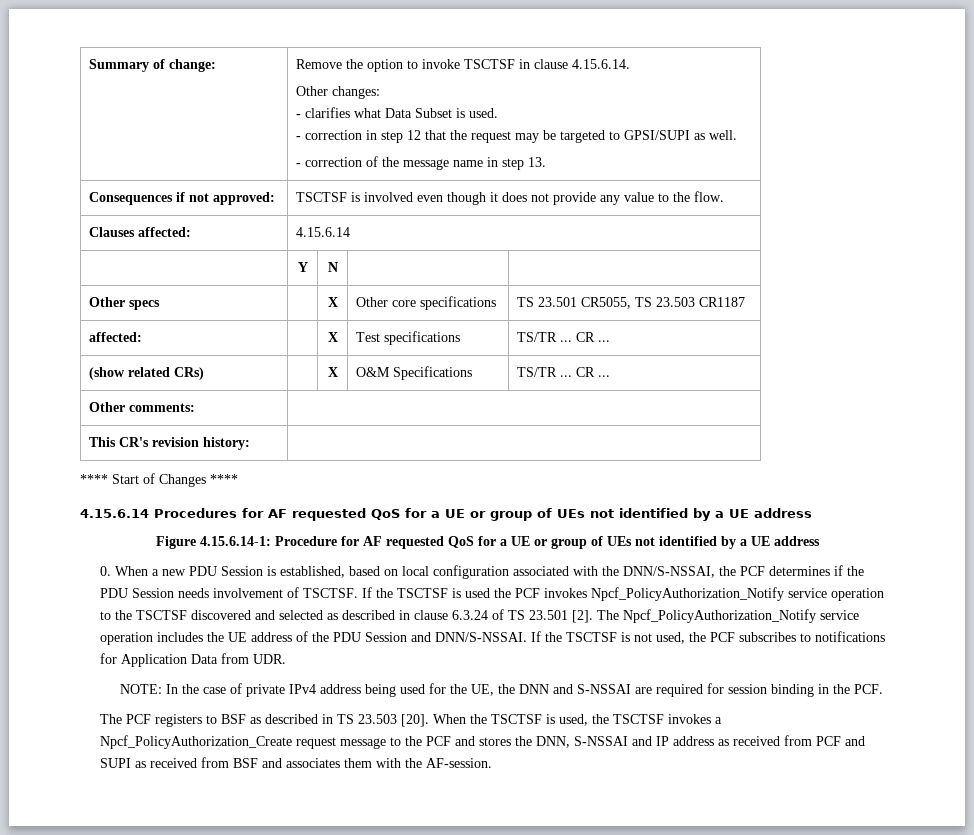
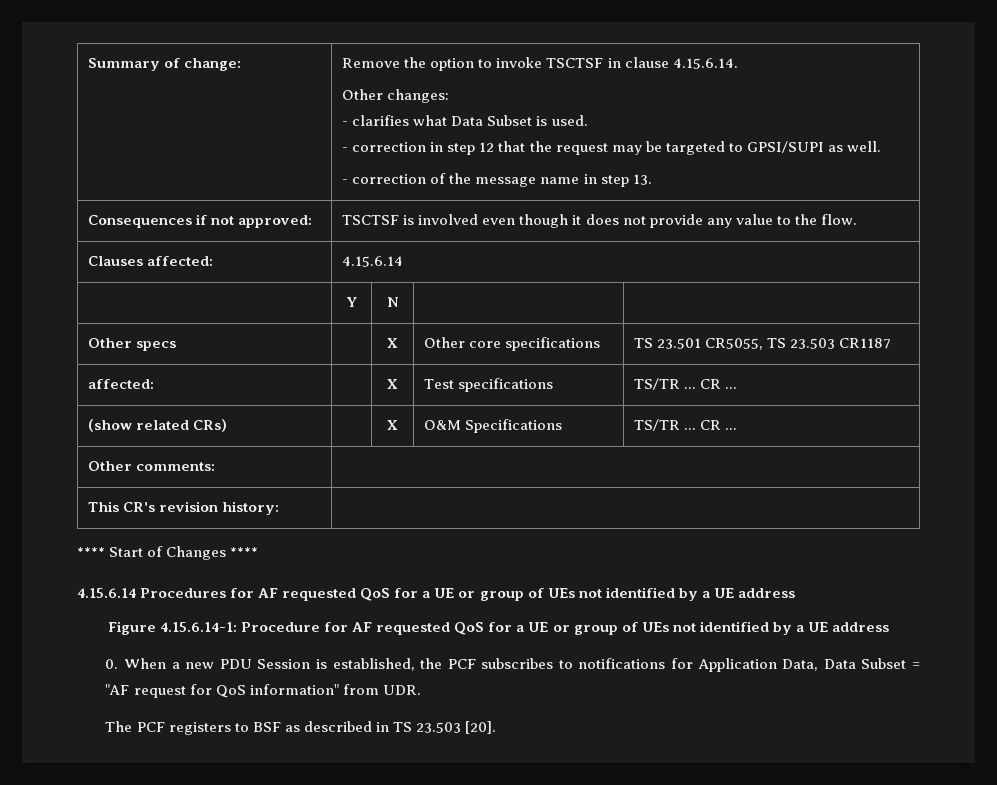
- 0. When a new PDU Session is established, based on local configuration associated with the DNN/S-NSSAI, the PCF determines if the PDU Session needs involvement of TSCTSF. If the TSCTSF is used the PCF invokes Npcf_PolicyAuthorization_Notify service operation to the TSCTSF discovered and selected as described in clause 6.3.24 of TS 23.501 [2]. The Npcf_PolicyAuthorization_Notify service operation includes the UE address of the PDU Session and DNN/S-NSSAI. If the TSCTSF is not used, the PCF subscribes to notifications for Application Data from UDR.
- NOTE: In the case of private IPv4 address being used for the UE, the DNN and S-NSSAI are required for session binding in the PCF.
+ 0. When a new PDU Session is established, the PCF subscribes to notifications for Application Data, Data Subset = "AF request for QoS information" from UDR.
- When the TSCTSF is used, the TSCTSF invokes a Npcf_PolicyAuthorization_Create request message to the PCF and stores the DNN, S-NSSAI and IP address as received from PCF and SUPI as received from BSF and associates them with the AF-session.

